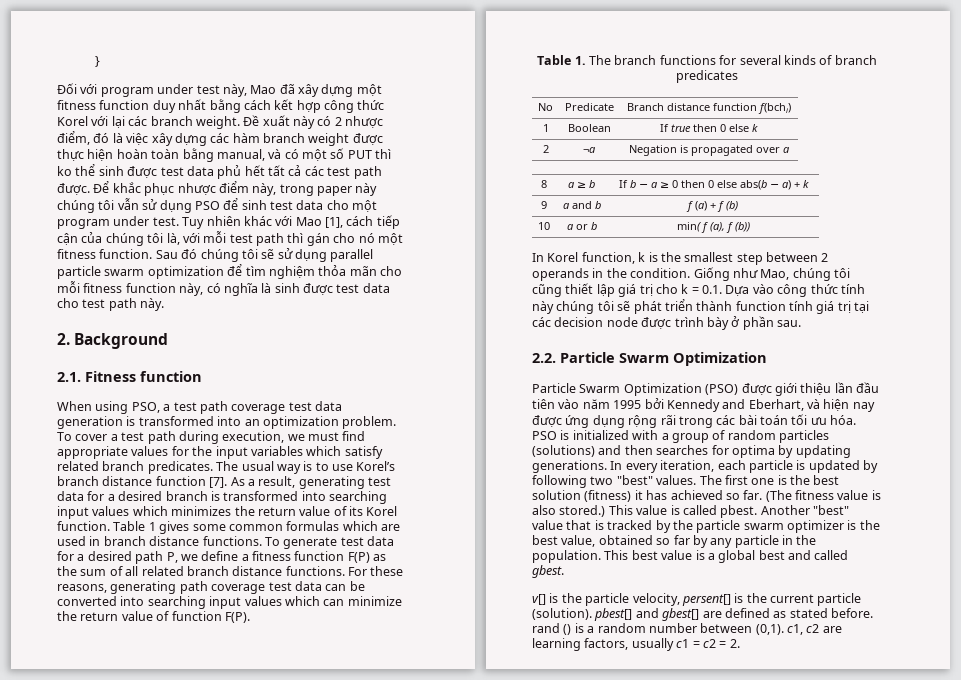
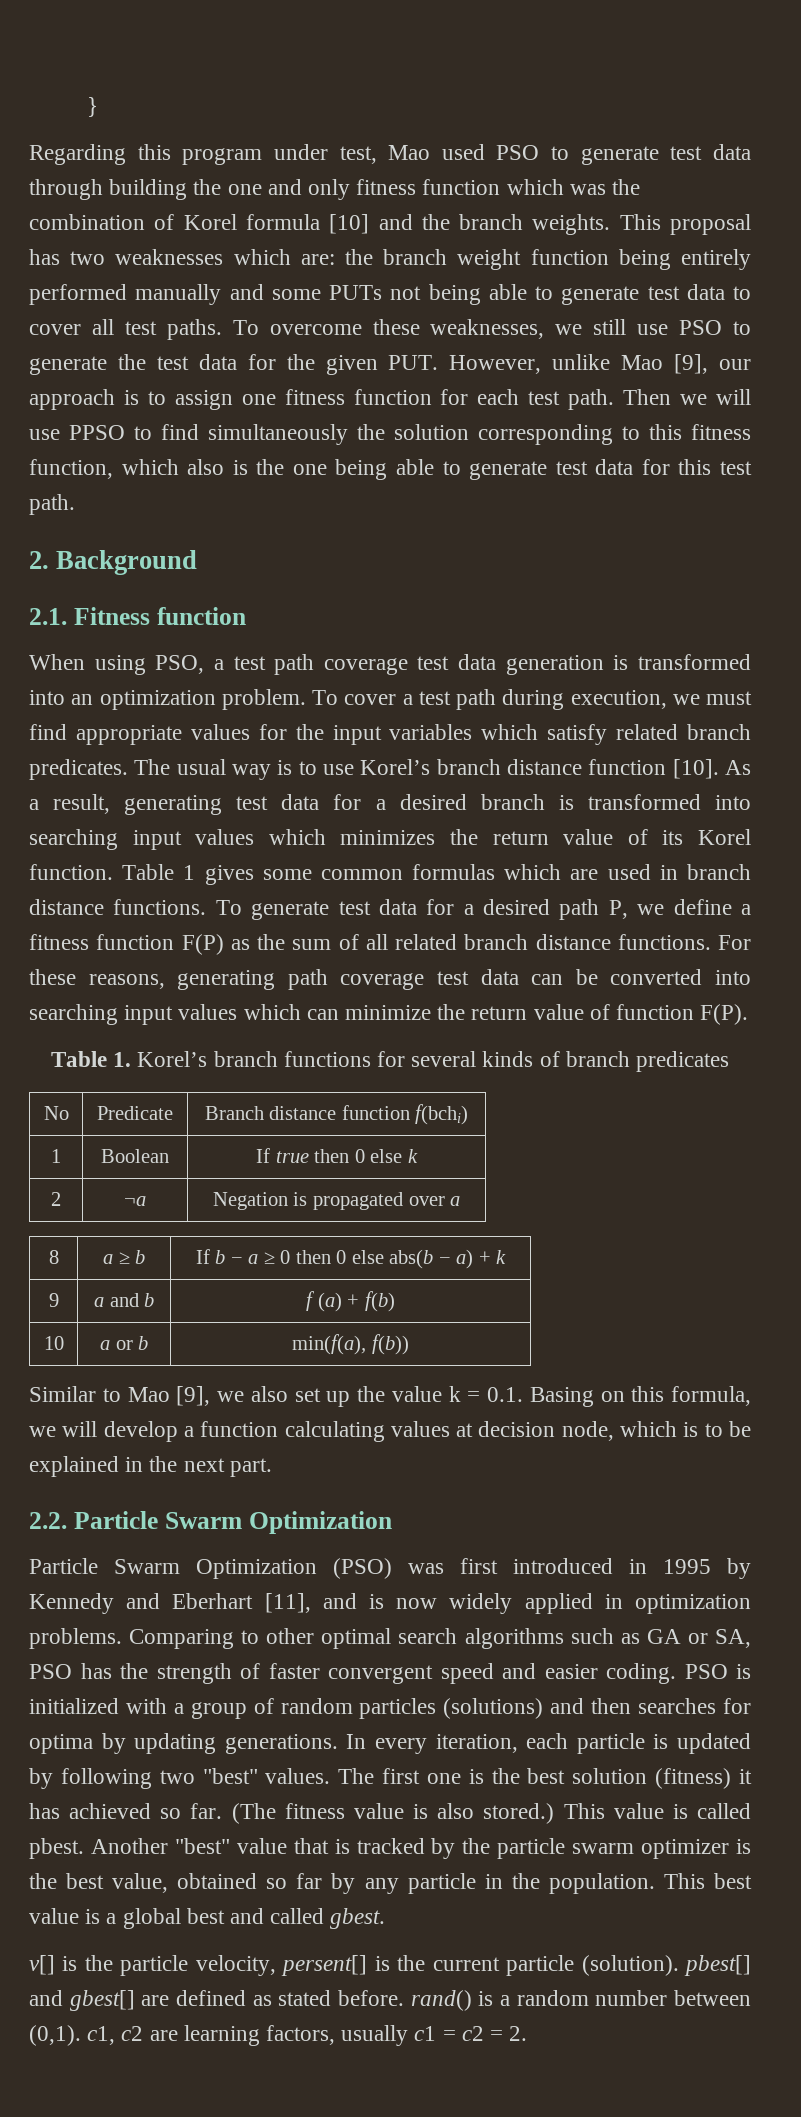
- Đối với program under test này, Mao đã xây dựng một fitness function duy nhất bằng cách kết hợp công thức Korel với lại các branch weight. Đề xuất này có 2 nhược điểm, đó là việc xây dựng các hàm branch weight được thực hiện hoàn toàn bằng manual, và có một số PUT thì ko thể sinh được test data phủ hết tất cả các test path được. Để khắc phục nhược điểm này, trong paper này chúng tôi vẫn sử dụng PSO để sinh test data cho một program under test. Tuy nhiên khác với Mao [1], cách tiếp cận của chúng tôi là, với mỗi test path thì gán cho nó một fitness function. Sau đó chúng tôi sẽ sử dụng parallel particle swarm optimization để tìm nghiệm thỏa mãn cho mỗi fitness function này, có nghĩa là sinh được test data cho test path này.
+ Regarding this program under test, Mao used PSO to generate test data through building the one and only fitness function which was the combination of Korel formula [10] and the branch weights. This proposal has two weaknesses which are: the branch weight function being entirely performed manually and some PUTs not being able to generate test data to cover all test paths. To overcome these weaknesses, we still use PSO to generate the test data for the given PUT. However, unlike Mao [9], our approach is to assign one fitness function for each test path. Then we will use PPSO to find simultaneously the solution corresponding to this fitness function, which also is the one being able to generate test data for this test path.
- The usual way is to use Korel’s branch distance function [7].
+ The usual way is to use Korel’s branch distance function [10].
- Table 1. The branch functions for several kinds of branch predicates
+ Table 1. Korel’s branch functions for several kinds of branch predicates
- 9 | a and b | f (a) + f (b)
+ 9 | a and b | f (a) + f(b)
- 10 | a or b | min( f (a), f (b))
- In Korel function, k is the smallest step between 2 operands in the condition. Giống như Mao, chúng tôi cũng thiết lập giá trị cho k = 0.1. Dựa vào công thức tính này chúng tôi sẽ phát triển thành function tính giá trị tại các decision node được trình bày ở phần sau.
+ 10 | a or b | min(f(a), f(b))
+ Similar to Mao [9], we also set up the value k = 0.1. Basing on this formula, we will develop a function calculating values at decision node, which is to be explained in the next part.
- Particle Swarm Optimization (PSO) được giới thiệu lần đầu tiên vào năm 1995 bởi Kennedy and Eberhart, và hiện nay được ứng dụng rộng rãi trong các bài toán tối ưu hóa.
+ Particle Swarm Optimization (PSO) was first introduced in 1995 by Kennedy and Eberhart [11], and is now widely applied in optimization problems. Comparing to other optimal search algorithms such as GA or SA, PSO has the strength of faster convergent speed and easier coding.
- v[] is the particle velocity, persent[] is the current particle (solution). pbest[] and gbest[] are defined as stated before. rand () is a random number between (0,1). c1, c2 are learning factors, usually c1 = c2 = 2.
+ v[] is the particle velocity, persent[] is the current particle (solution). pbest[] and gbest[] are defined as stated before. rand() is a random number between (0,1). c1, c2 are learning factors, usually c1 = c2 = 2.

